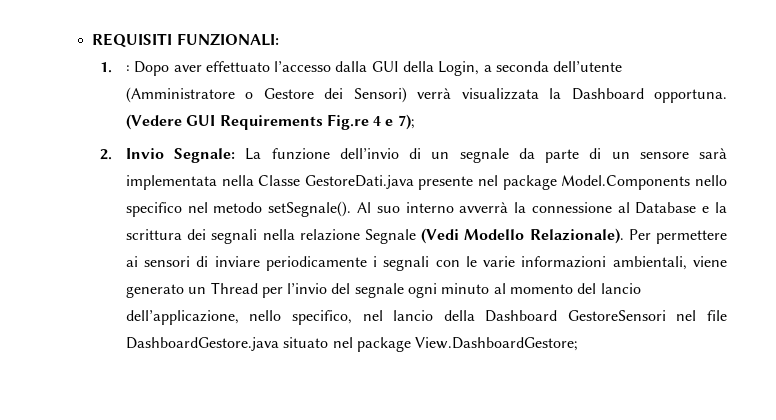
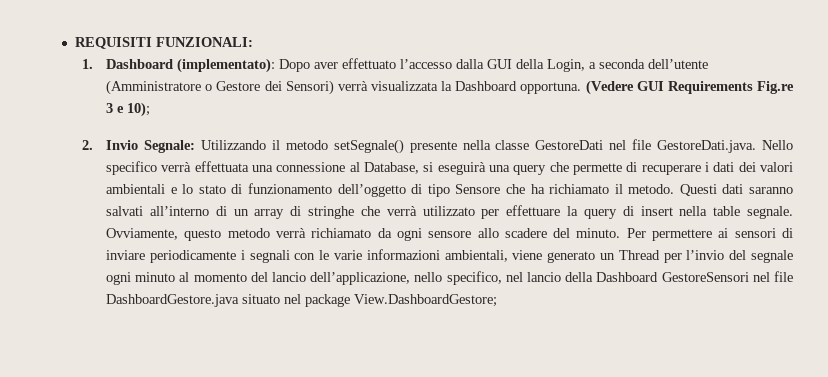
- 1. : Dopo aver effettuato l’accesso dalla GUI della Login, a seconda dell’utente (Amministratore o Gestore dei Sensori) verrà visualizzata la Dashboard opportuna.
+ 1. Dashboard (implementato): Dopo aver effettuato l’accesso dalla GUI della Login, a seconda dell’utente (Amministratore o Gestore dei Sensori) verrà visualizzata la Dashboard opportuna.
- (Vedere GUI Requirements Fig.re 4 e 7);
+ (Vedere GUI Requirements Fig.re 3 e 10);
- 2. Invio Segnale: La funzione dell’invio di un segnale da parte di un sensore sarà implementata nella Classe GestoreDati.java presente nel package Model.Components nello specifico nel metodo setSegnale(). Al suo interno avverrà la connessione al Database e la scrittura dei segnali nella relazione Segnale (Vedi Modello Relazionale).
+ 2. Invio Segnale: Utilizzando il metodo setSegnale() presente nella classe GestoreDati nel file GestoreDati.java. Nello specifico verrà effettuata una connessione al Database, si eseguirà una query che permette di recuperare i dati dei valori ambientali e lo stato di funzionamento dell’oggetto di tipo Sensore che ha richiamato il metodo. Questi dati saranno salvati all’interno di un array di stringhe che verrà utilizzato per effettuare la query di insert nella table segnale. Ovviamente, questo metodo verrà richiamato da ogni sensore allo scadere del minuto.

